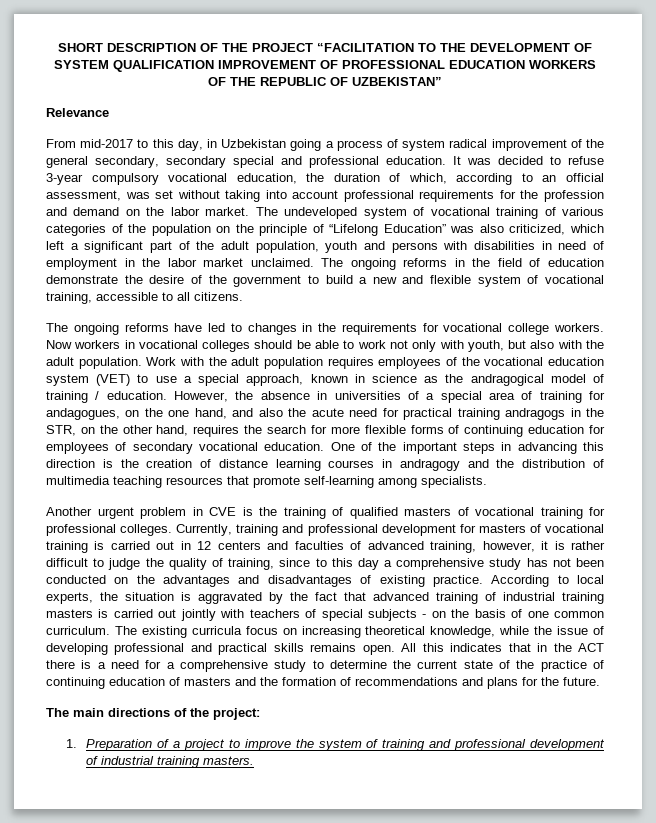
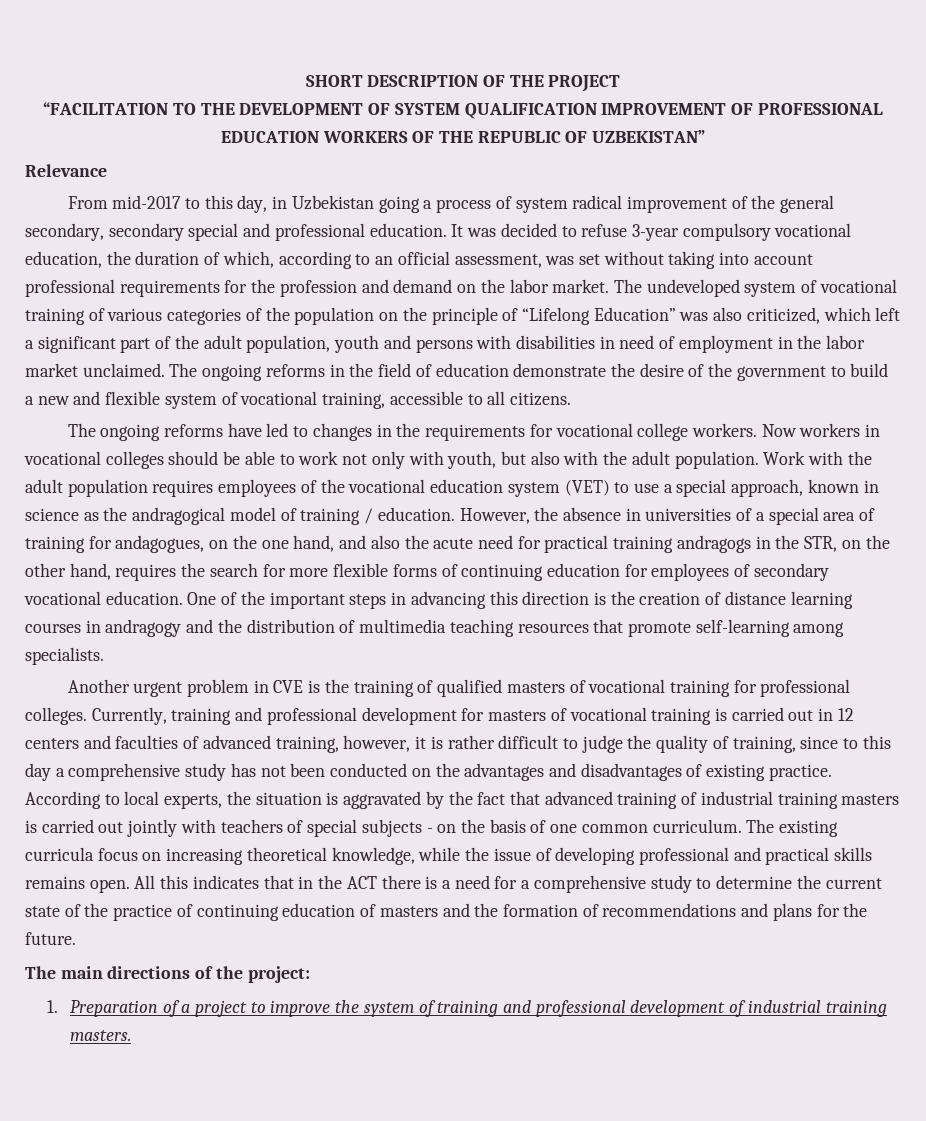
- SHORT DESCRIPTION OF THE PROJECT “FACILITATION TO THE DEVELOPMENT OF SYSTEM QUALIFICATION IMPROVEMENT OF PROFESSIONAL EDUCATION WORKERS OF THE REPUBLIC OF UZBEKISTAN”
+ SHORT DESCRIPTION OF THE PROJECT
+ “FACILITATION TO THE DEVELOPMENT OF SYSTEM QUALIFICATION IMPROVEMENT OF PROFESSIONAL EDUCATION WORKERS OF THE REPUBLIC OF UZBEKISTAN”

